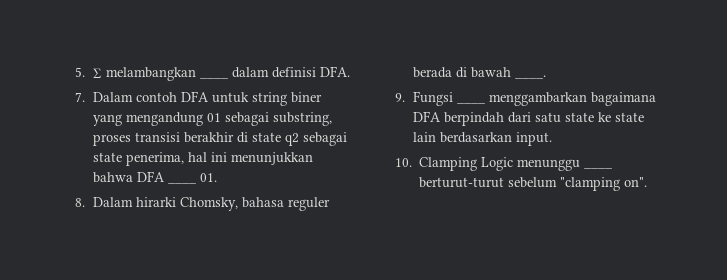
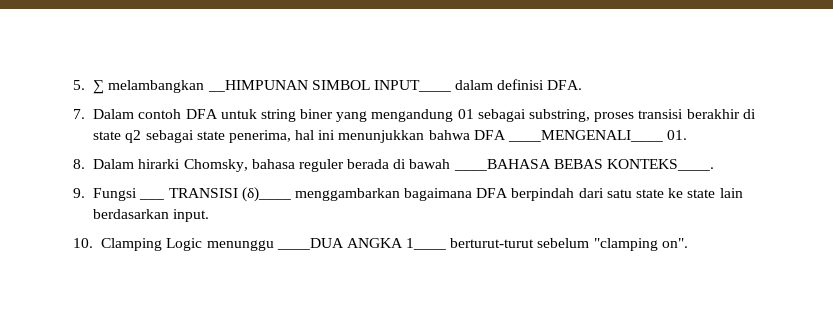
- 5. ∑ melambangkan ____ dalam definisi DFA.
+ 5. ∑ melambangkan __HIMPUNAN SIMBOL INPUT____ dalam definisi DFA.
- 7. Dalam contoh DFA untuk string biner yang mengandung 01 sebagai substring, proses transisi berakhir di state q2 sebagai state penerima, hal ini menunjukkan bahwa DFA ____ 01.
+ 7. Dalam contoh DFA untuk string biner yang mengandung 01 sebagai substring, proses transisi berakhir di state q2 sebagai state penerima, hal ini menunjukkan bahwa DFA ____MENGENALI____ 01.
- 8. Dalam hirarki Chomsky, bahasa reguler berada di bawah ____.
+ 8. Dalam hirarki Chomsky, bahasa reguler berada di bawah ____BAHASA BEBAS KONTEKS____.
- 9. Fungsi ____ menggambarkan bagaimana DFA berpindah dari satu state ke state lain berdasarkan input.
+ 9. Fungsi ___ TRANSISI (δ)____ menggambarkan bagaimana DFA berpindah dari satu state ke state lain berdasarkan input.
- 10. Clamping Logic menunggu ____ berturut-turut sebelum "clamping on".
+ 10. Clamping Logic menunggu ____DUA ANGKA 1____ berturut-turut sebelum "clamping on".

